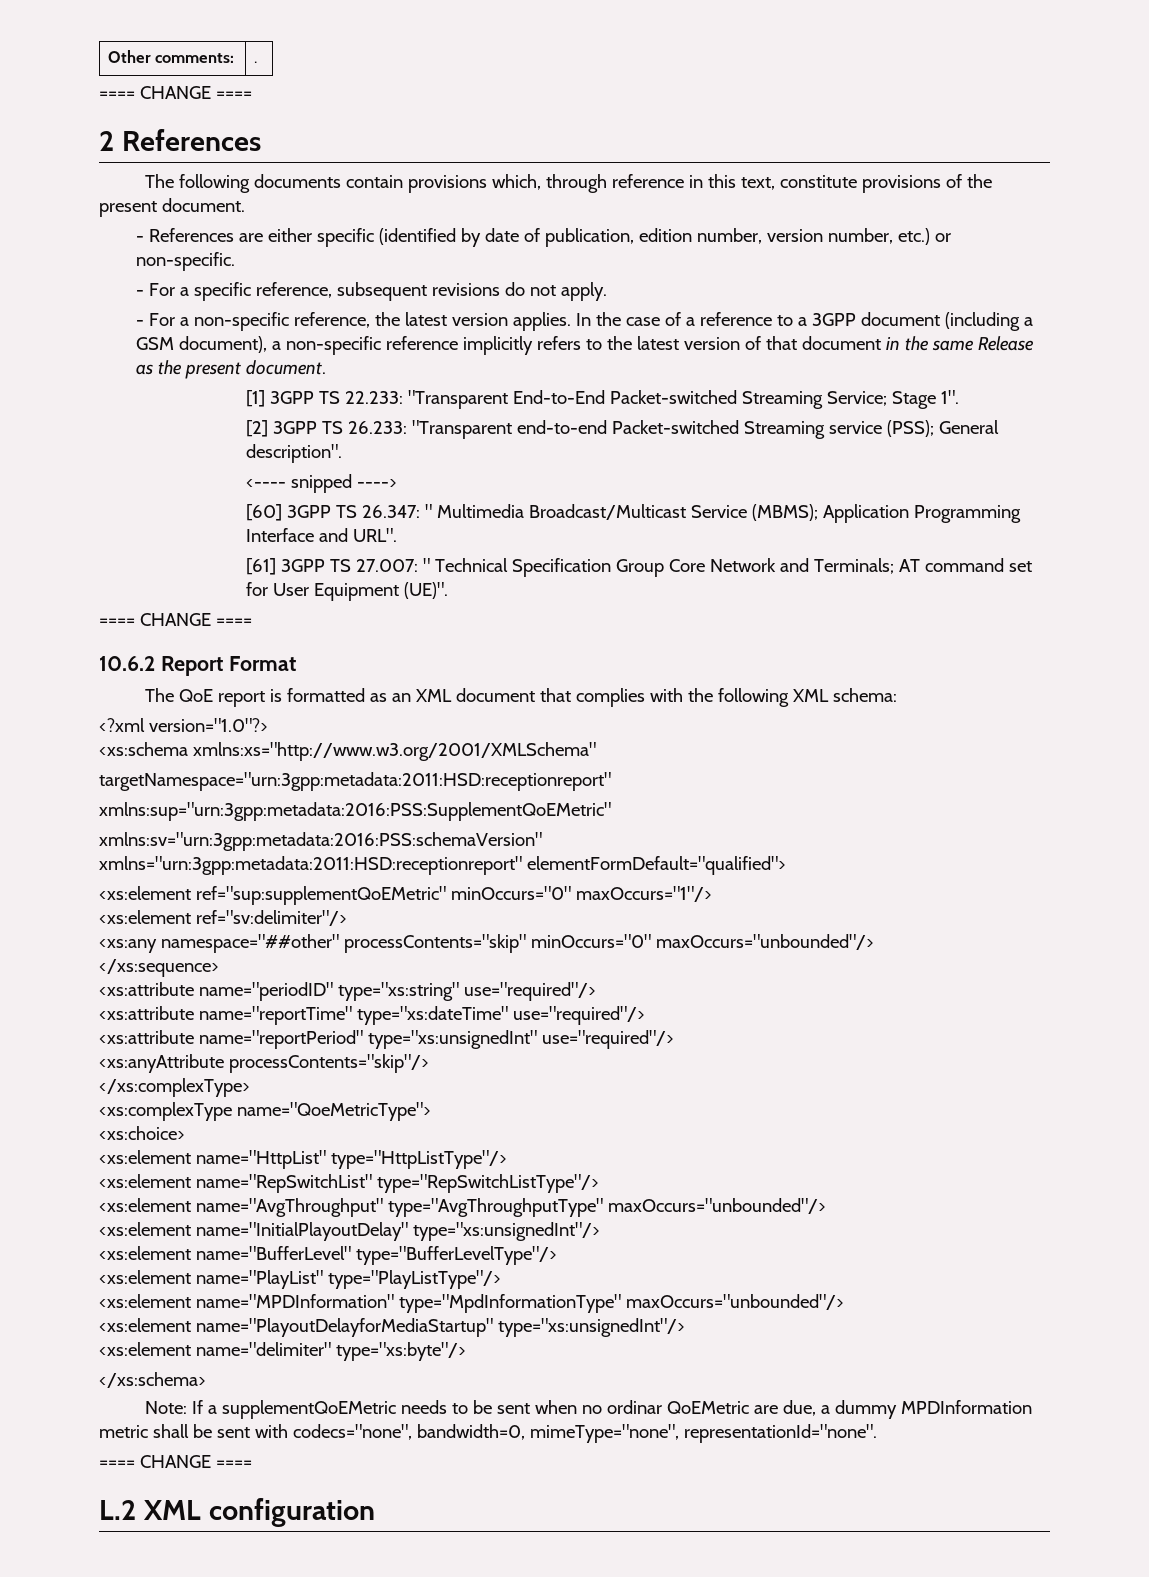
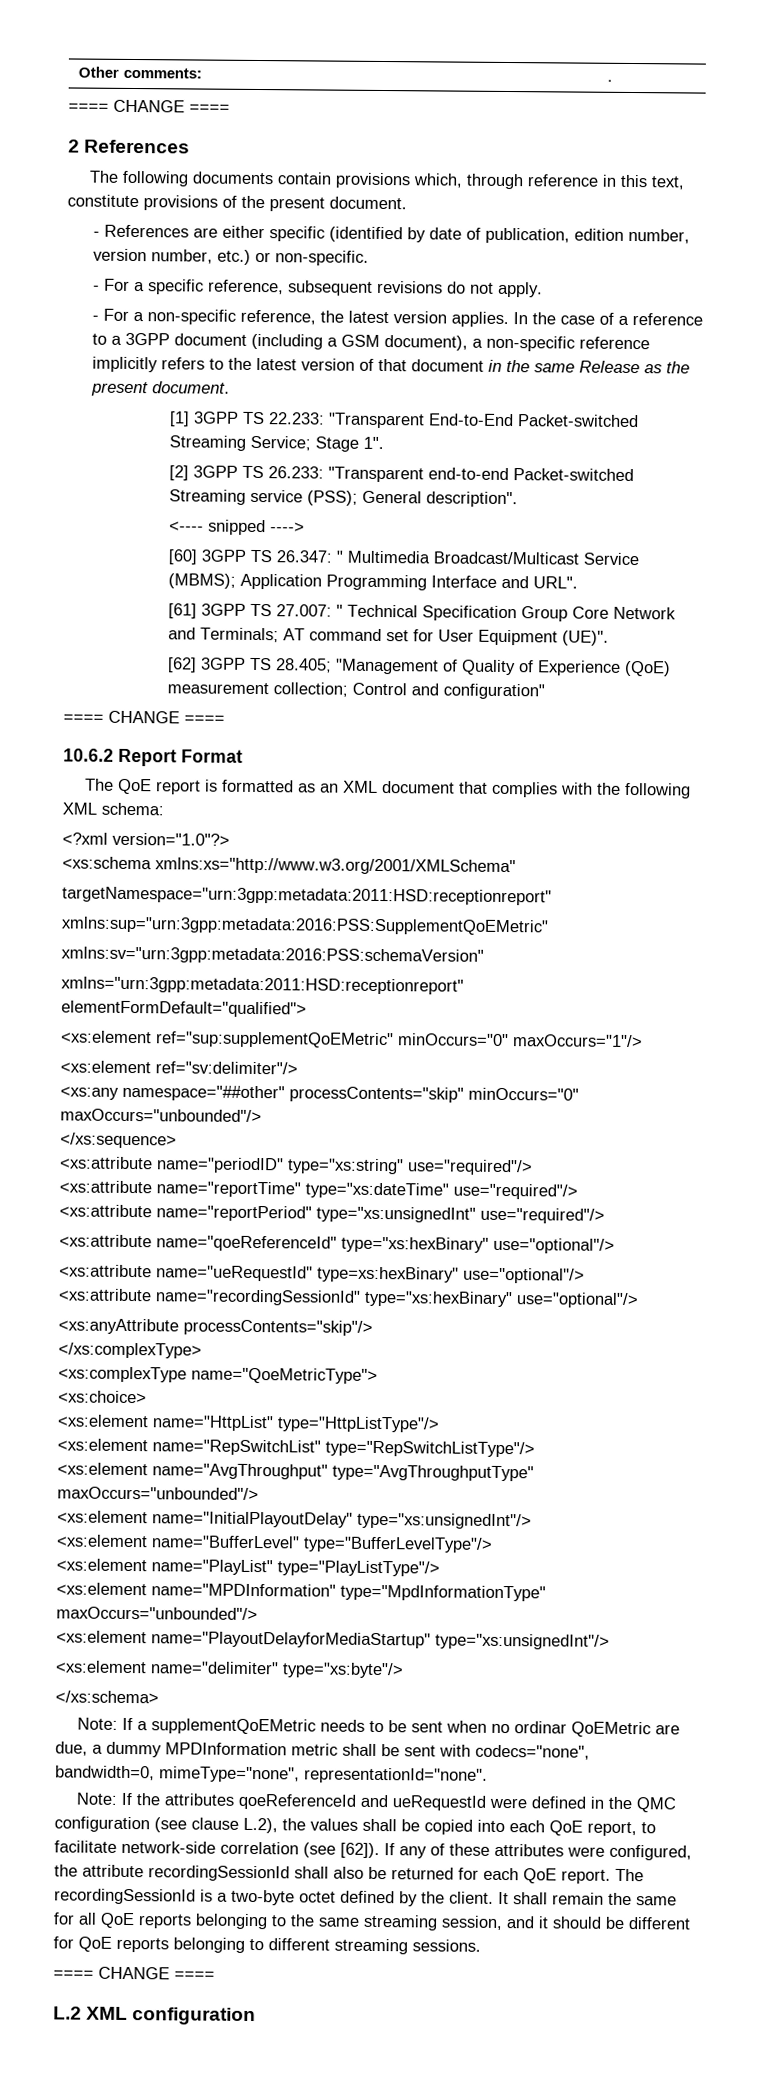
+ [62] 3GPP TS 28.405; "Management of Quality of Experience (QoE) measurement collection; Control and configuration"
+ <xs:attribute name="qoeReferenceId" type="xs:hexBinary" use="optional"/>
+ <xs:attribute name="ueRequestId" type=xs:hexBinary" use="optional"/>
+ <xs:attribute name="recordingSessionId" type="xs:hexBinary" use="optional"/>
+ Note: If the attributes qoeReferenceId and ueRequestId were defined in the QMC configuration (see clause L.2), the values shall be copied into each QoE report, to facilitate network-side correlation (see [62]). If any of these attributes were configured, the attribute recordingSessionId shall also be returned for each QoE report. The recordingSessionId is a two-byte octet defined by the client. It shall remain the same for all QoE reports belonging to the same streaming session, and it should be different for QoE reports belonging to different streaming sessions.

